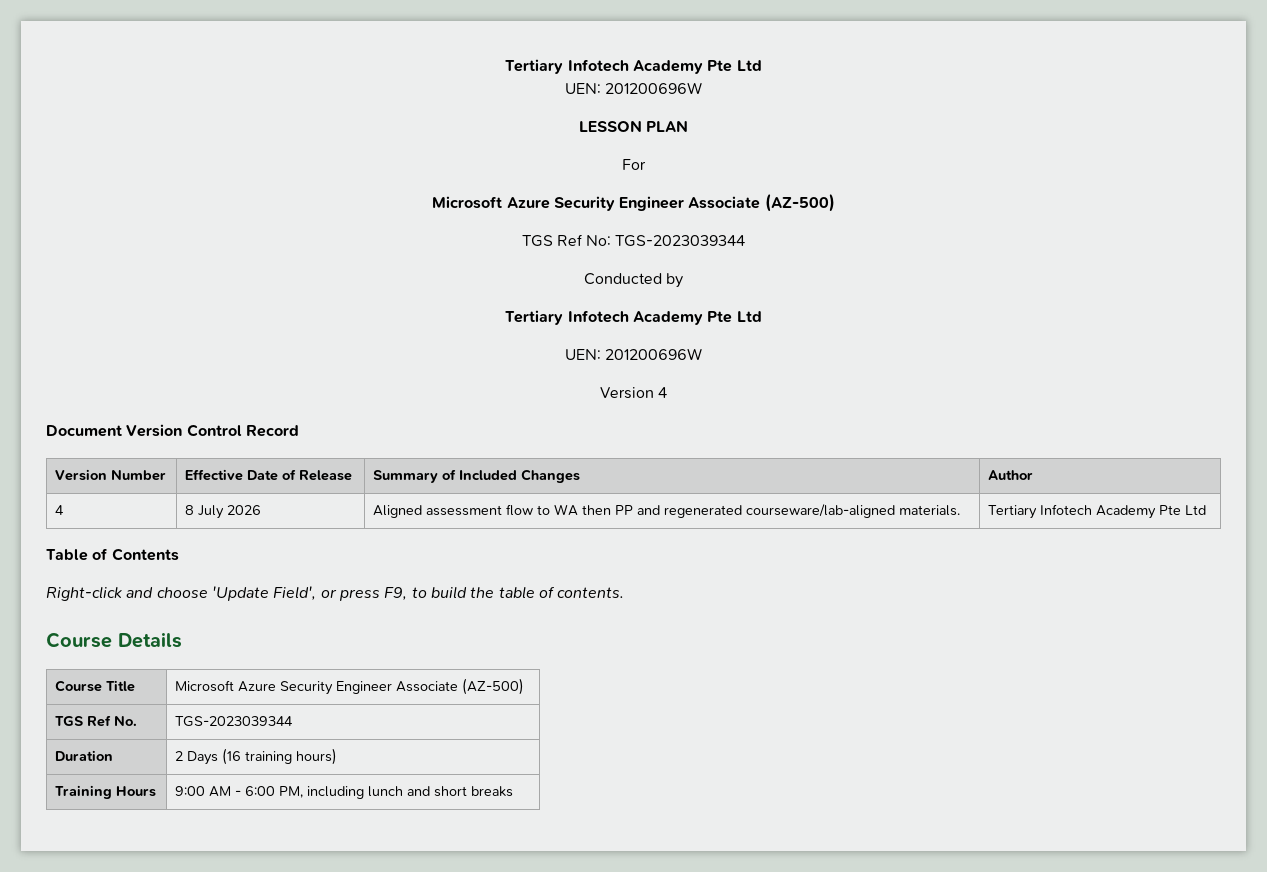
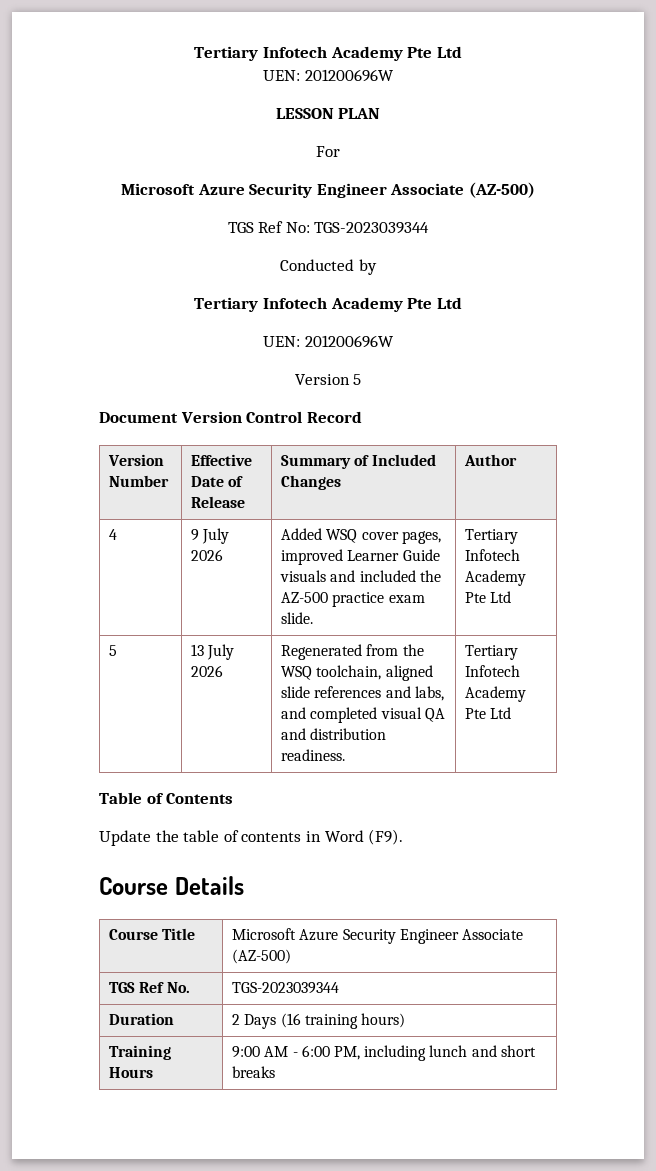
- Version 4
+ Version 5
- 4 | 8 July 2026 | Aligned assessment flow to WA then PP and regenerated courseware/lab-aligned materials. | Tertiary Infotech Academy Pte Ltd
+ 4 | 9 July 2026 | Added WSQ cover pages, improved Learner Guide visuals and included the AZ-500 practice exam slide. | Tertiary Infotech Academy Pte Ltd
+ 5 | 13 July 2026 | Regenerated from the WSQ toolchain, aligned slide references and labs, and completed visual QA and distribution readiness. | Tertiary Infotech Academy Pte Ltd
- Right-click and choose 'Update Field', or press F9, to build the table of contents.
+ Update the table of contents in Word (F9).

